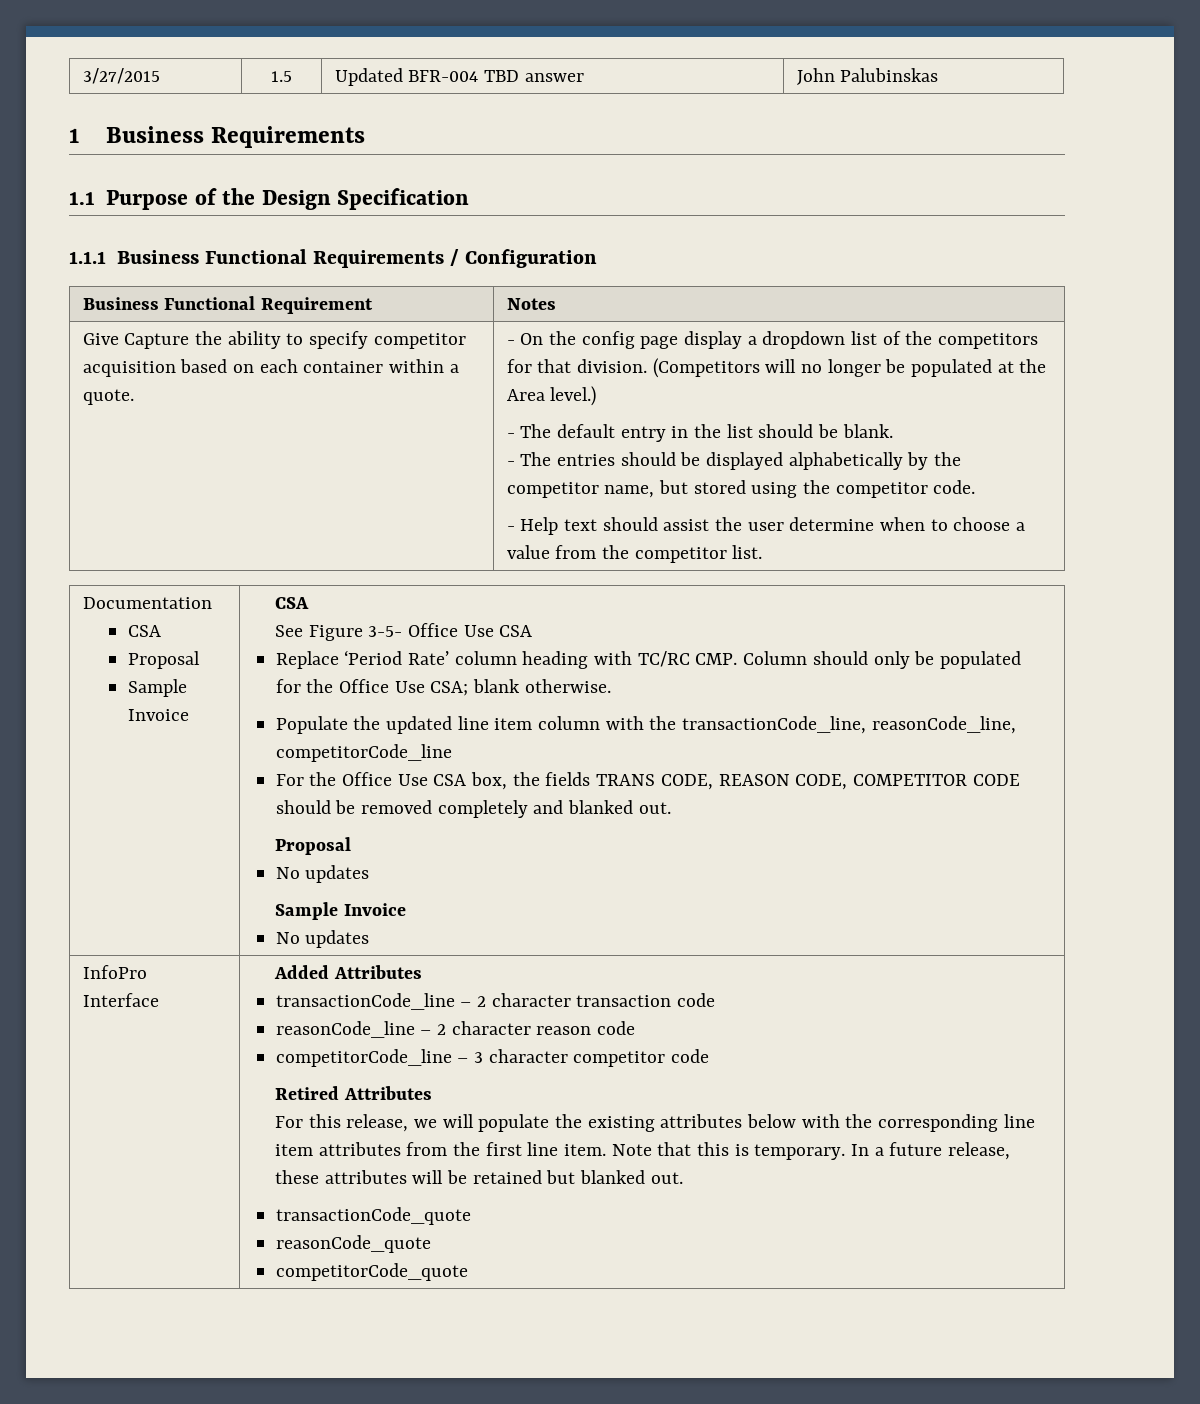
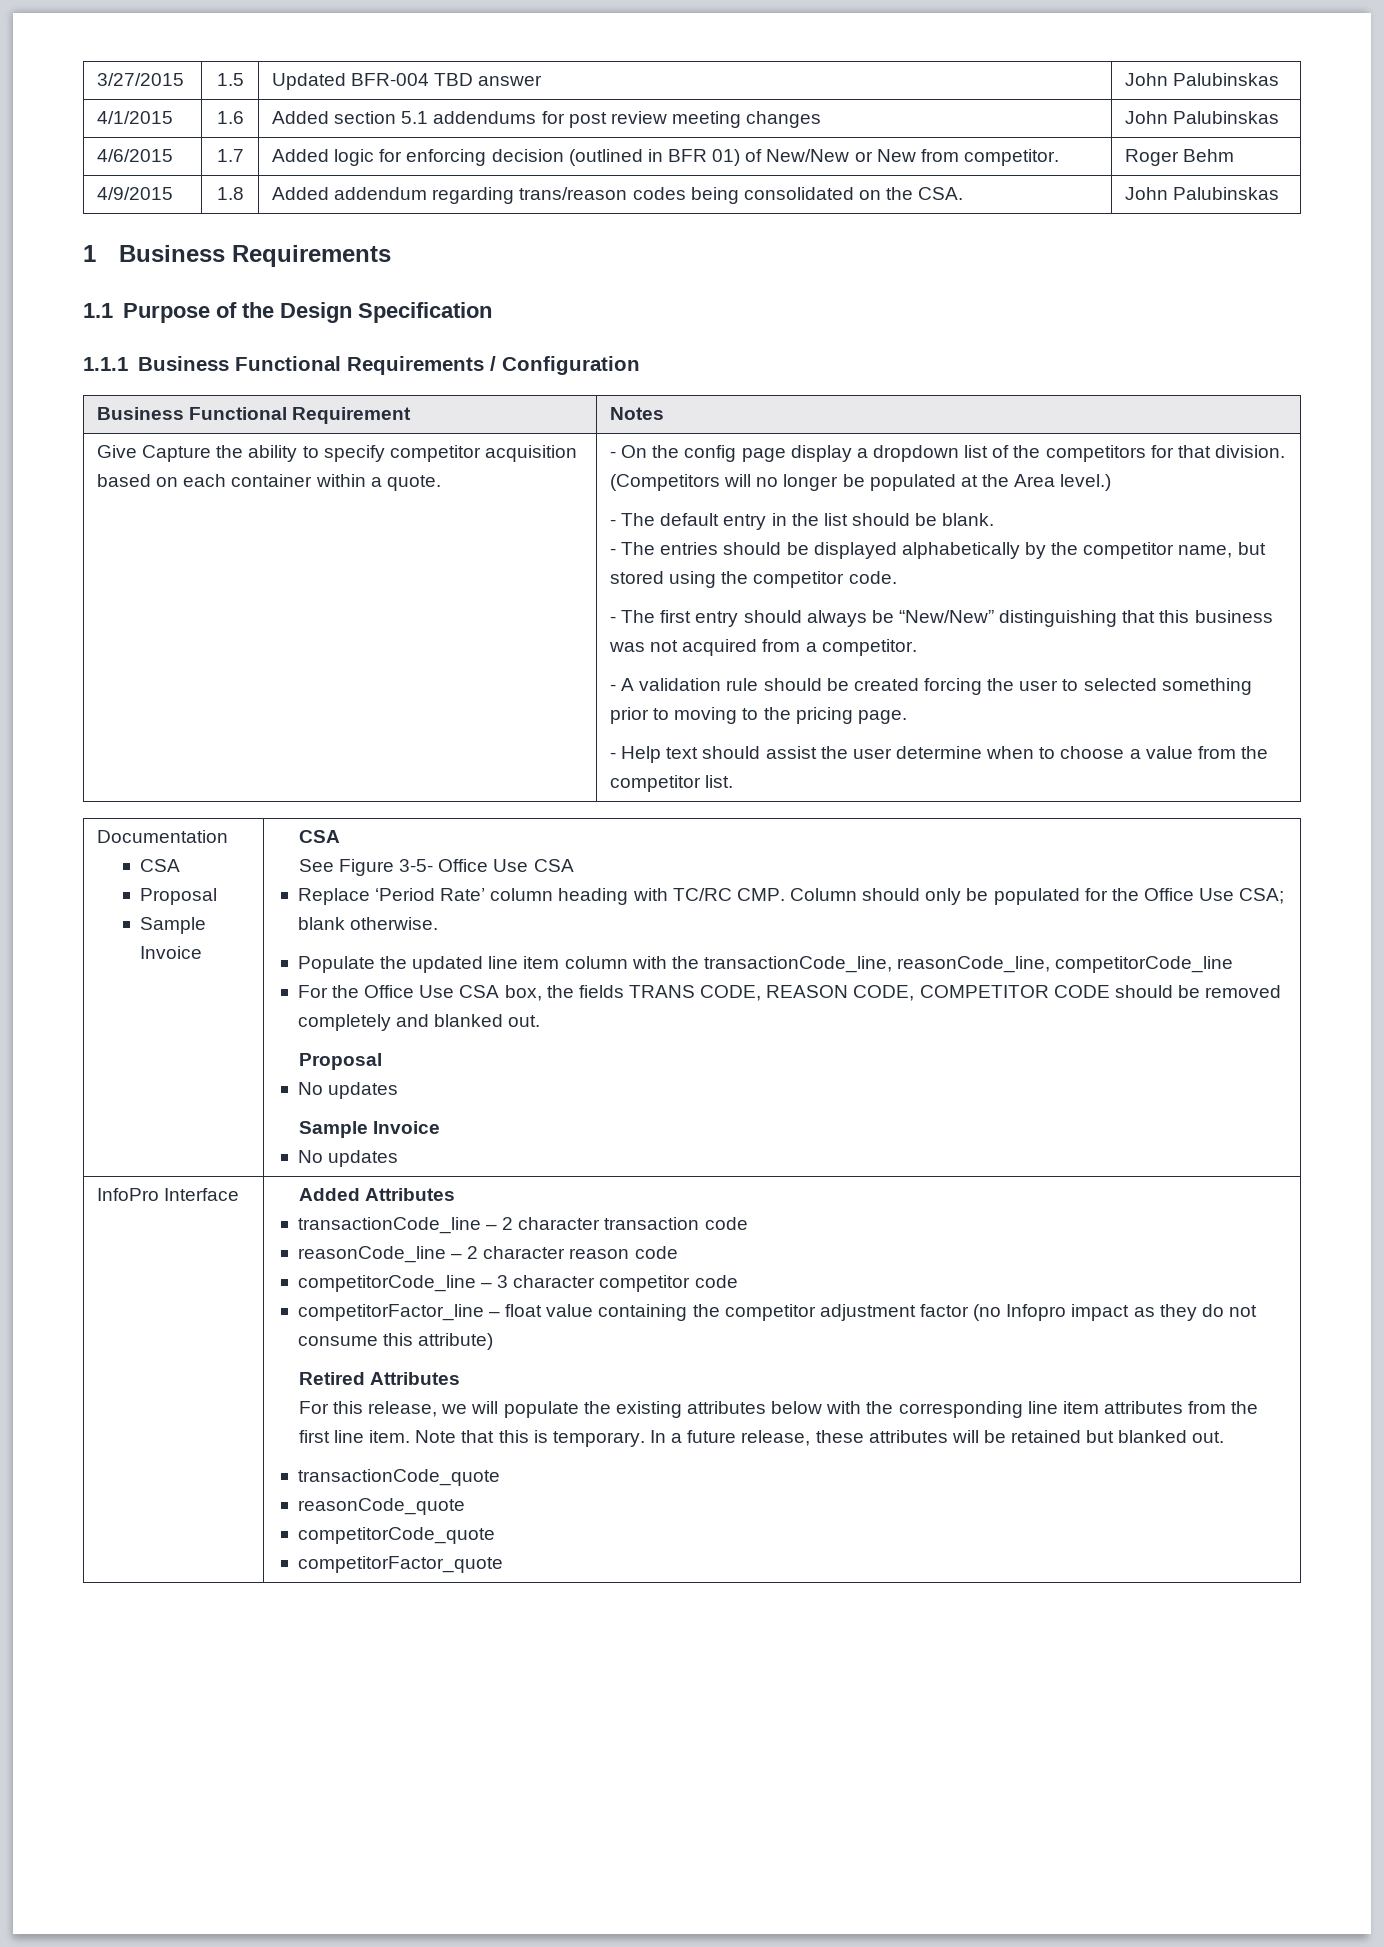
+ 4/1/2015 | 1.6 | Added section 5.1 addendums for post review meeting changes | John Palubinskas
+ 4/6/2015 | 1.7 | Added logic for enforcing decision (outlined in BFR 01) of New/New or New from competitor. | Roger Behm
+ 4/9/2015 | 1.8 | Added addendum regarding trans/reason codes being consolidated on the CSA. | John Palubinskas
+ - The first entry should always be “New/New” distinguishing that this business was not acquired from a competitor.
+ - A validation rule should be created forcing the user to selected something prior to moving to the pricing page.
+ competitorFactor_line – float value containing the competitor adjustment factor (no Infopro impact as they do not consume this attribute)
+ competitorFactor_quote

